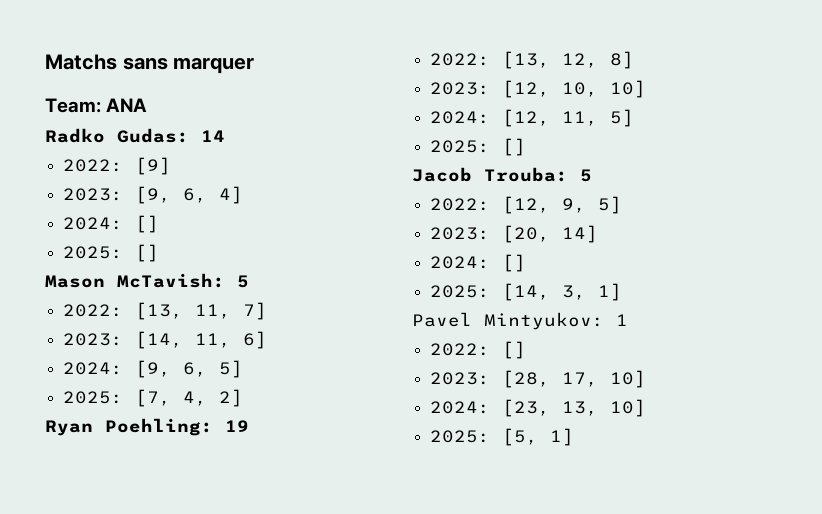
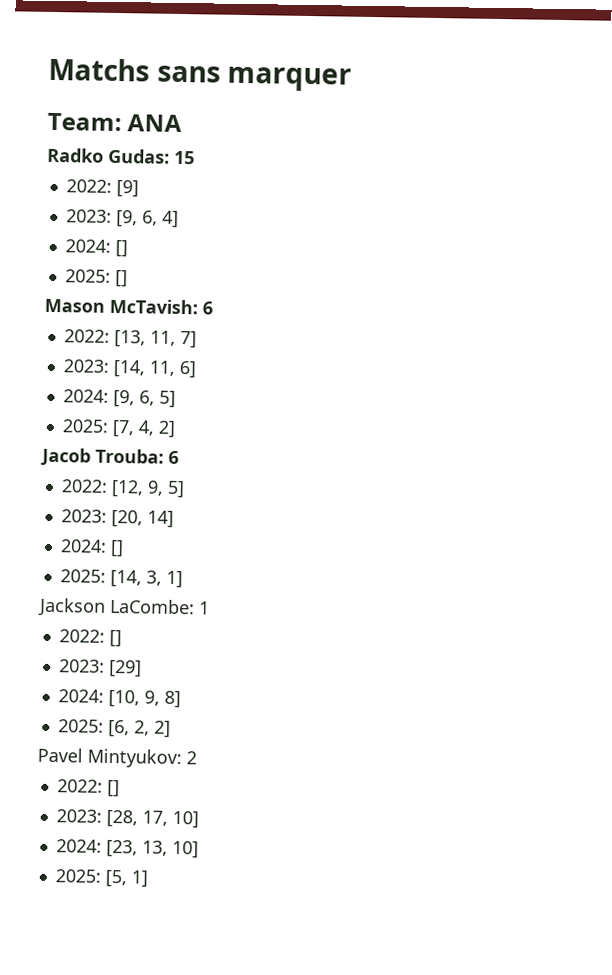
- Radko Gudas: 14
+ Radko Gudas: 15
- Mason McTavish: 5
+ Mason McTavish: 6
- Ryan Poehling: 19
- 2022: [13, 12, 8]
- 2023: [12, 10, 10]
- 2024: [12, 11, 5]
- 2025: []
- Jacob Trouba: 5
+ Jacob Trouba: 6
+ Jackson LaCombe: 1
+ 2022: []
+ 2023: [29]
+ 2024: [10, 9, 8]
+ 2025: [6, 2, 2]
- Pavel Mintyukov: 1
+ Pavel Mintyukov: 2

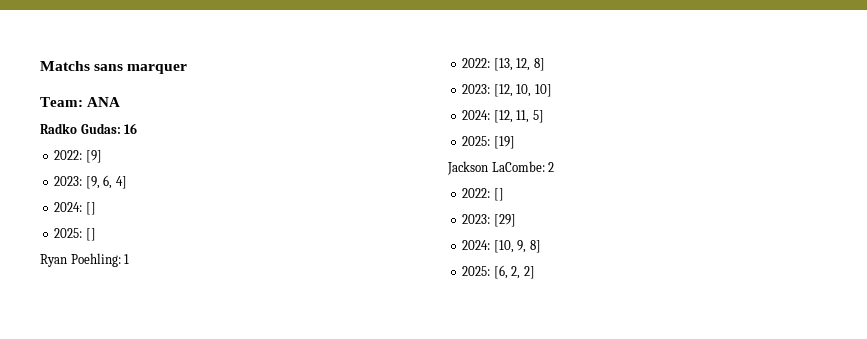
- Radko Gudas: 15
+ Radko Gudas: 16
- Mason McTavish: 6
+ Ryan Poehling: 1
- 2022: [13, 11, 7]
- 2023: [14, 11, 6]
- 2024: [9, 6, 5]
+ 2022: [13, 12, 8]
+ 2023: [12, 10, 10]
+ 2024: [12, 11, 5]
- 2025: [7, 4, 2]
- Jacob Trouba: 6
- 2022: [12, 9, 5]
- 2023: [20, 14]
- 2024: []
- 2025: [14, 3, 1]
+ 2025: [19]
- Jackson LaCombe: 1
+ Jackson LaCombe: 2
- Pavel Mintyukov: 2
- 2022: []
- 2023: [28, 17, 10]
- 2024: [23, 13, 10]
- 2025: [5, 1]

